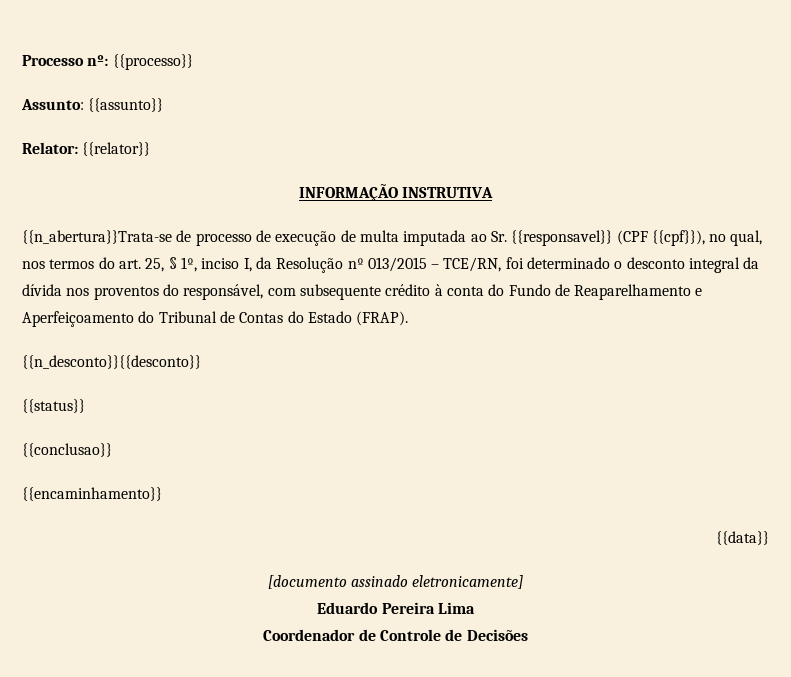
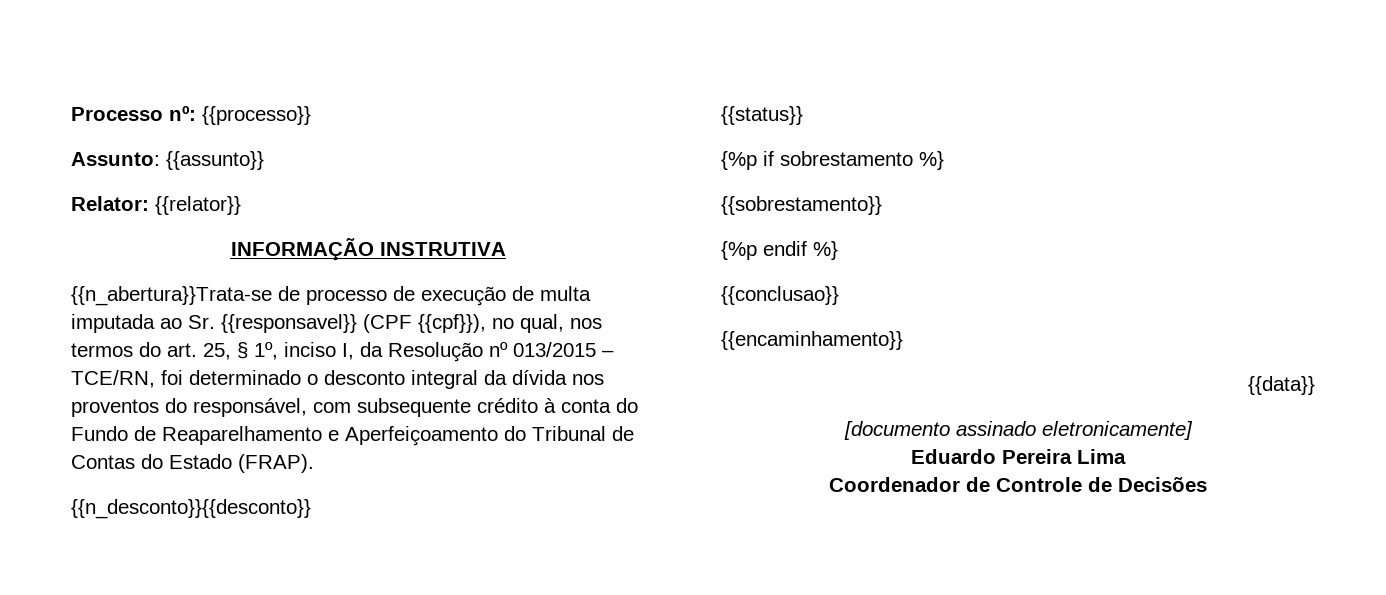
+ {%p if sobrestamento %}
+ {{sobrestamento}}
+ {%p endif %}

